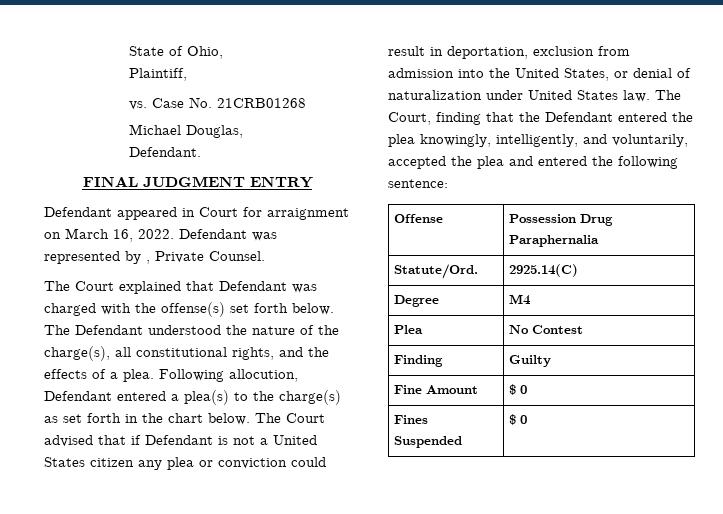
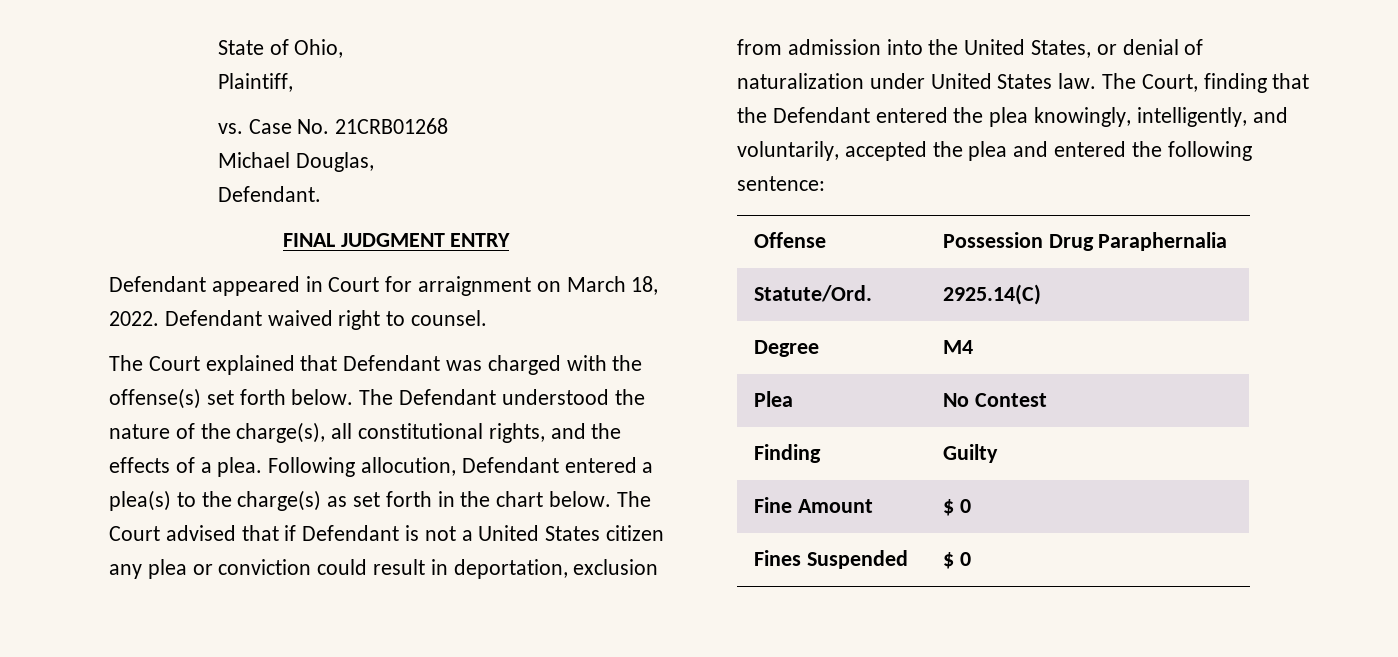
- Defendant appeared in Court for arraignment on March 16, 2022.
+ Defendant appeared in Court for arraignment on March 18, 2022.
- Defendant was represented by , Private Counsel.
+ Defendant waived right to counsel.

